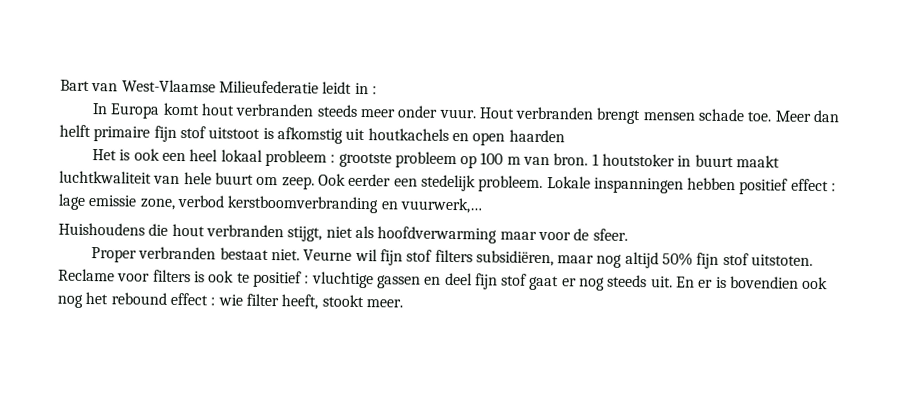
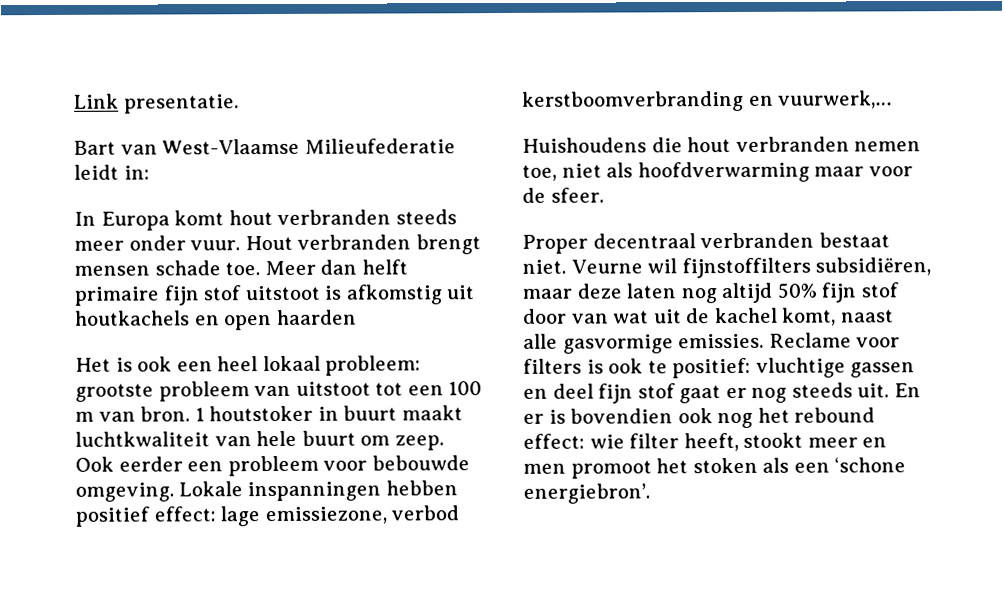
+ Link presentatie.
- Bart van West-Vlaamse Milieufederatie leidt in :
+ Bart van West-Vlaamse Milieufederatie leidt in:
- Het is ook een heel lokaal probleem : grootste probleem op 100 m van bron.
+ Het is ook een heel lokaal probleem: grootste probleem van uitstoot tot een 100 m van bron.
- Ook eerder een stedelijk probleem. Lokale inspanningen hebben positief effect : lage emissie zone, verbod kerstboomverbranding en vuurwerk,…
+ Ook eerder een probleem voor bebouwde omgeving. Lokale inspanningen hebben positief effect: lage emissiezone, verbod kerstboomverbranding en vuurwerk,…
- Huishoudens die hout verbranden stijgt, niet als hoofdverwarming maar voor de sfeer.
+ Huishoudens die hout verbranden nemen toe, niet als hoofdverwarming maar voor de sfeer.
- Proper verbranden bestaat niet.
+ Proper decentraal verbranden bestaat niet.
- Veurne wil fijn stof filters subsidiëren, maar nog altijd 50% fijn stof uitstoten.
+ Veurne wil fijnstoffilters subsidiëren, maar deze laten nog altijd 50% fijn stof door van wat uit de kachel komt, naast alle gasvormige emissies.
- Reclame voor filters is ook te positief : vluchtige gassen en deel fijn stof gaat er nog steeds uit.
+ Reclame voor filters is ook te positief: vluchtige gassen en deel fijn stof gaat er nog steeds uit.
- En er is bovendien ook nog het rebound effect : wie filter heeft, stookt meer.
+ En er is bovendien ook nog het rebound effect: wie filter heeft, stookt meer en men promoot het stoken als een ‘schone energiebron’.

